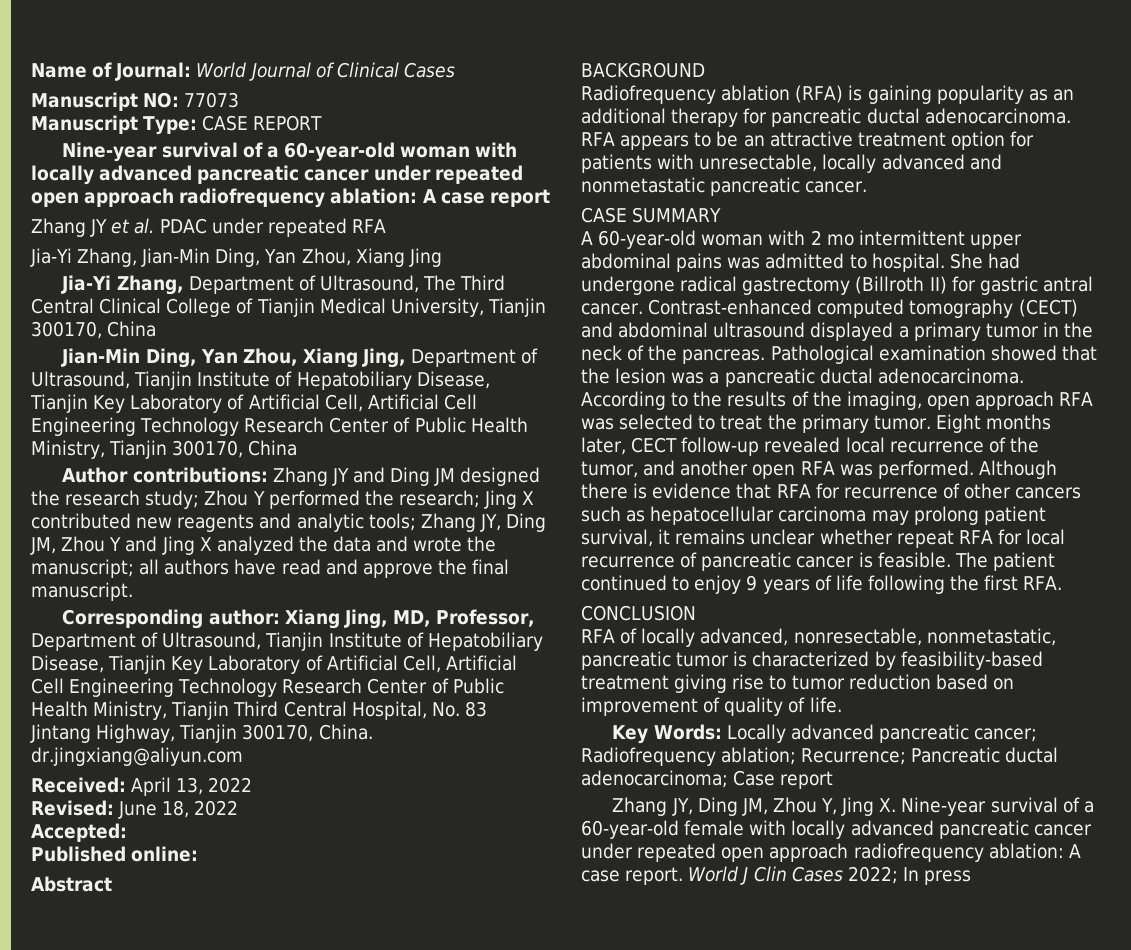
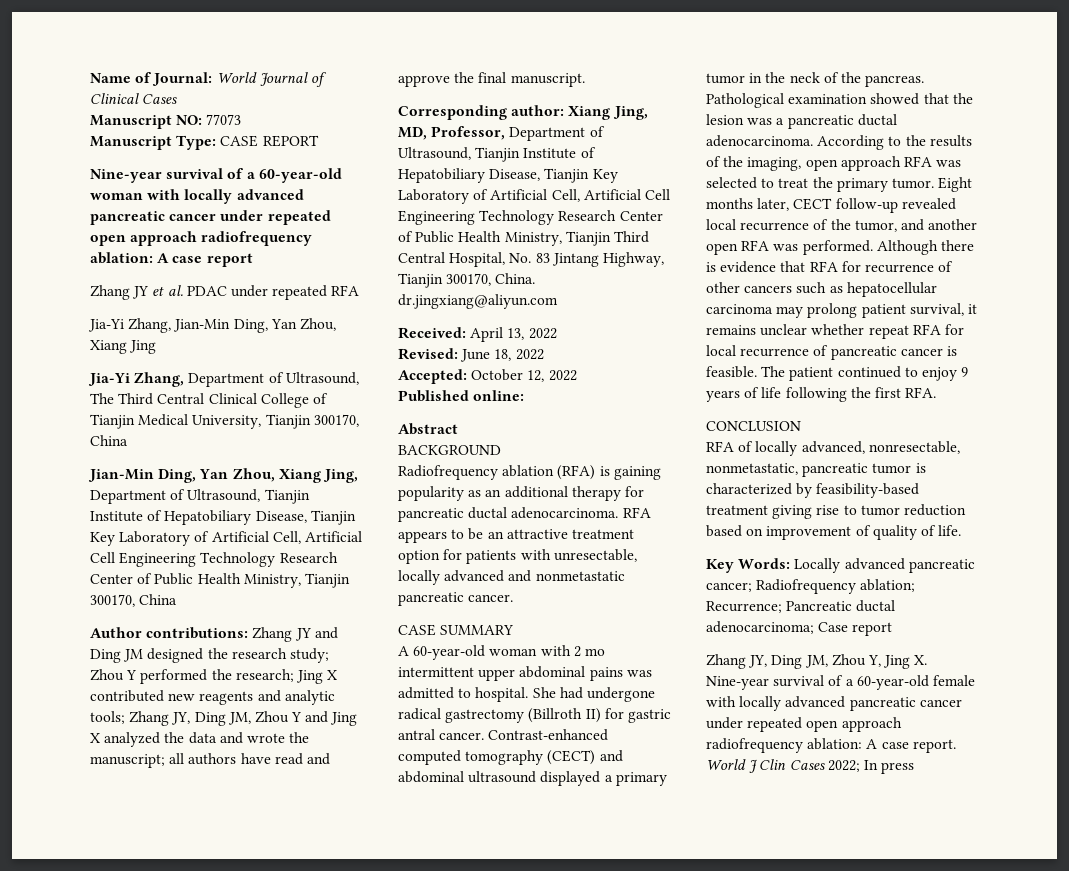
- Accepted:
+ Accepted: October 12, 2022

